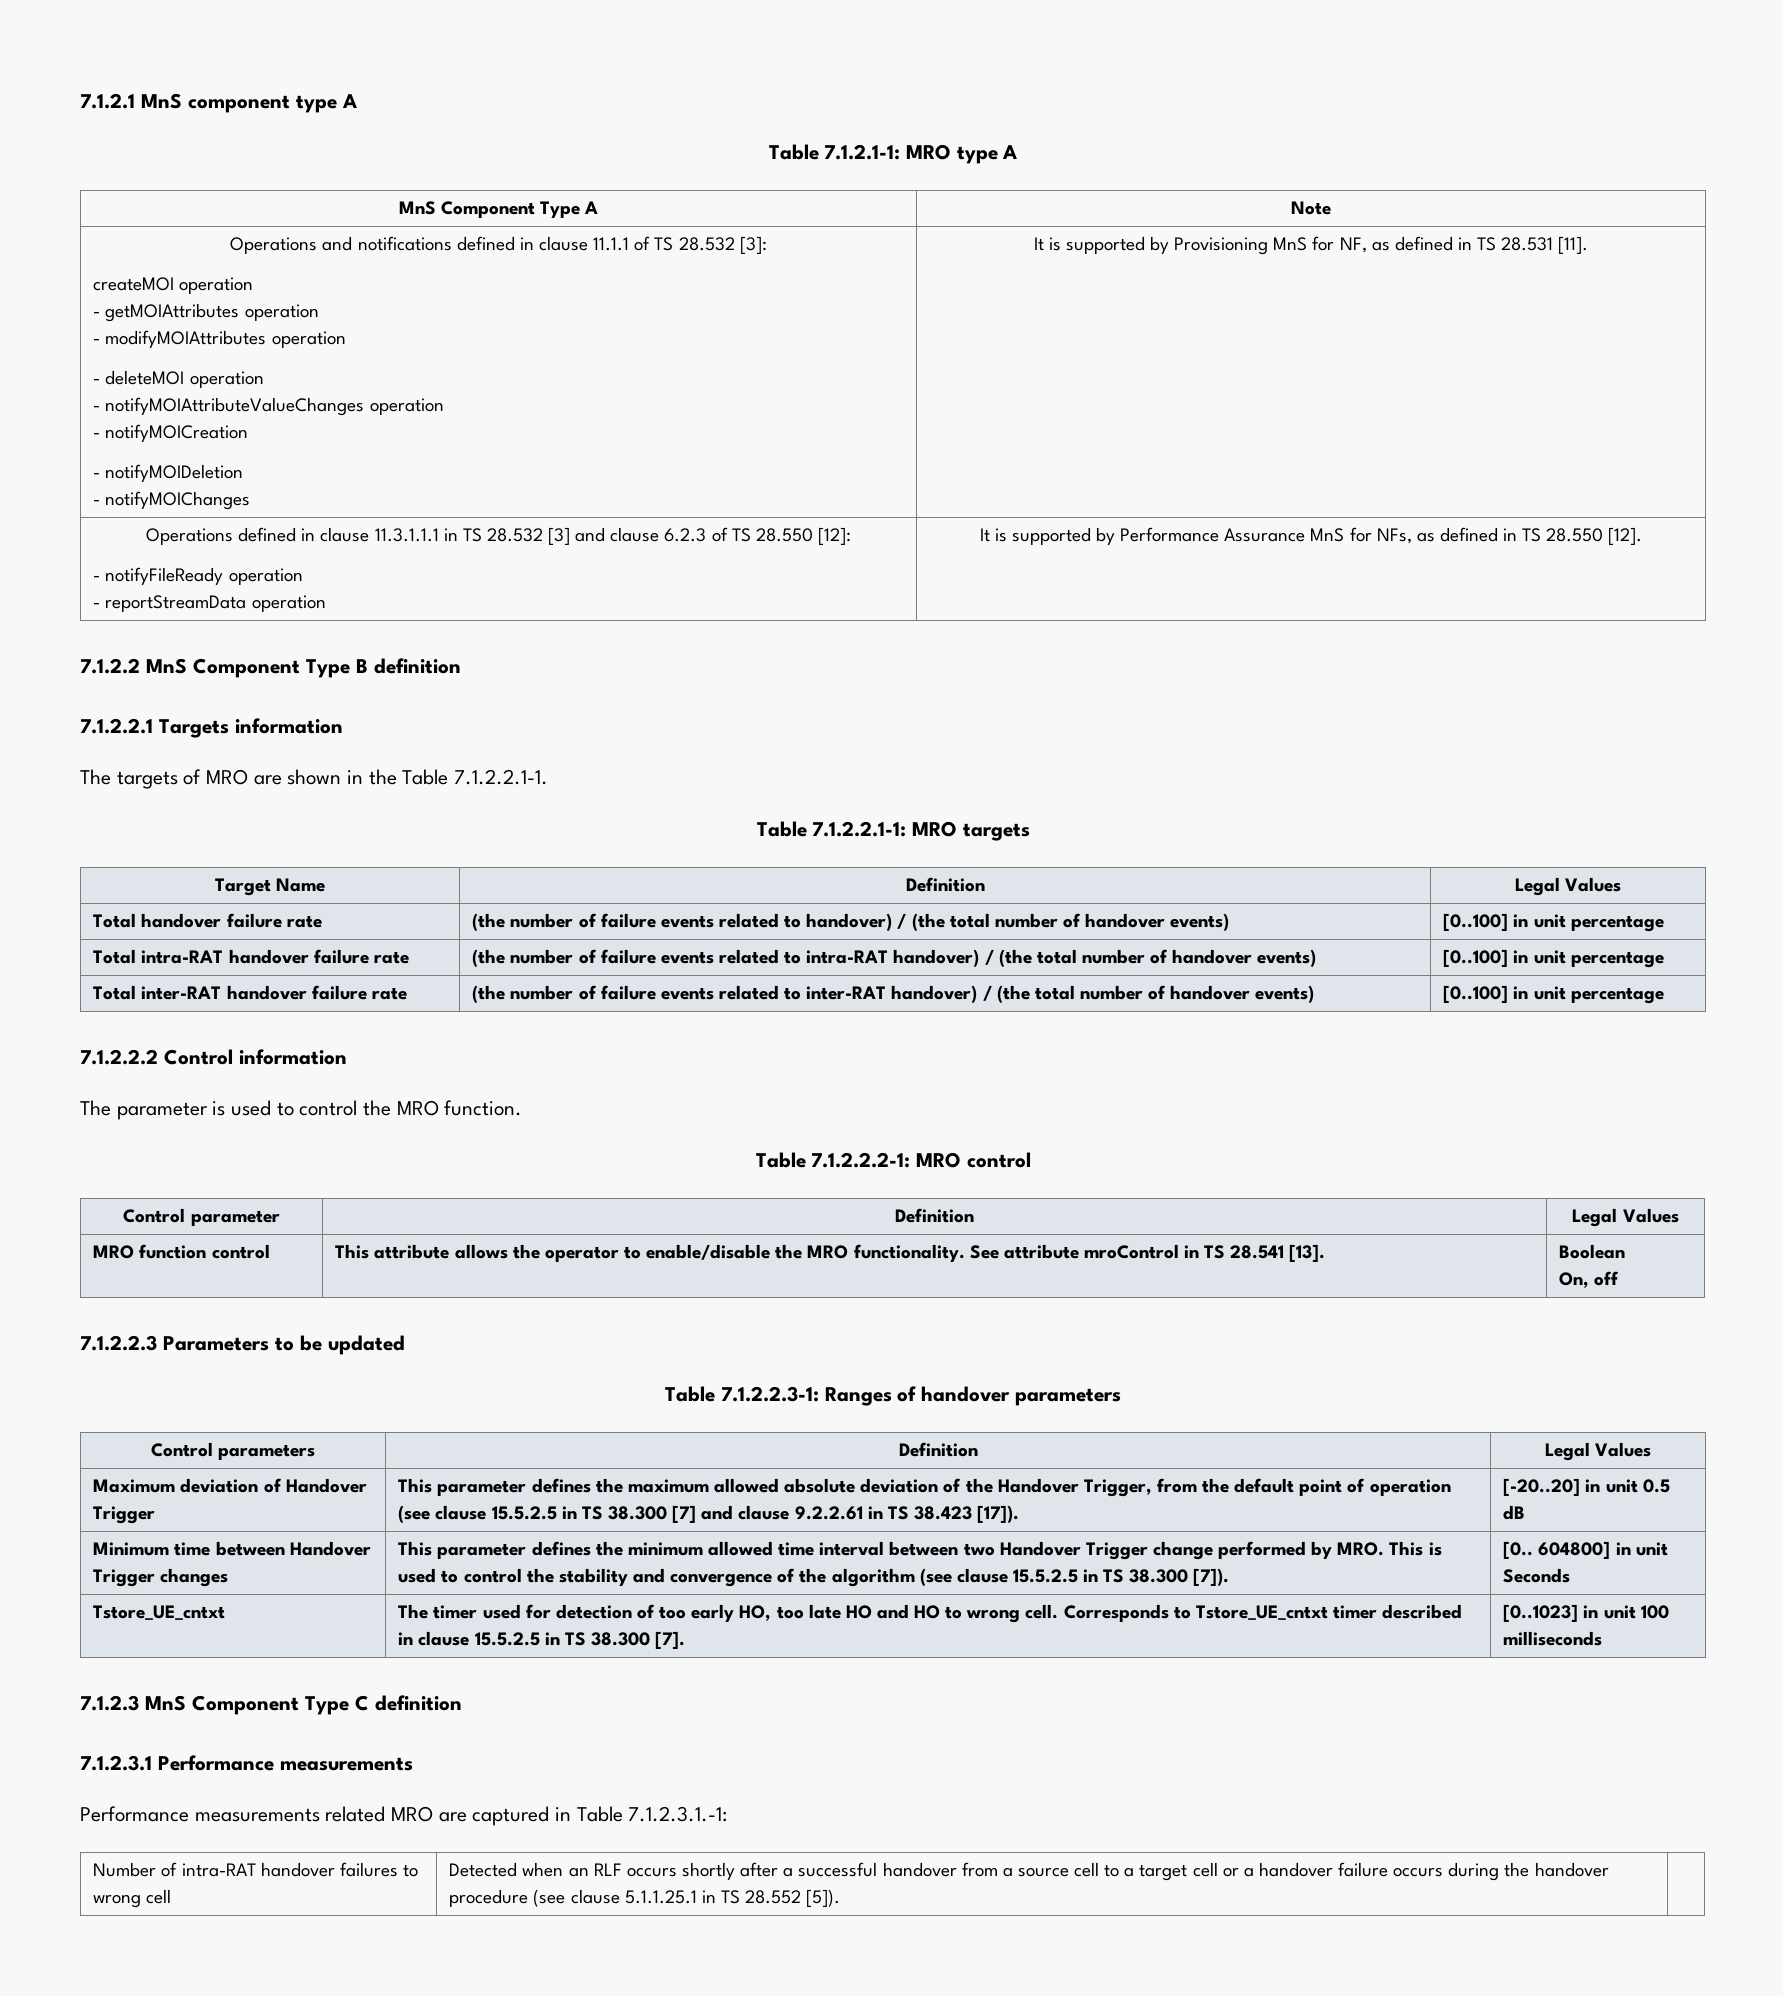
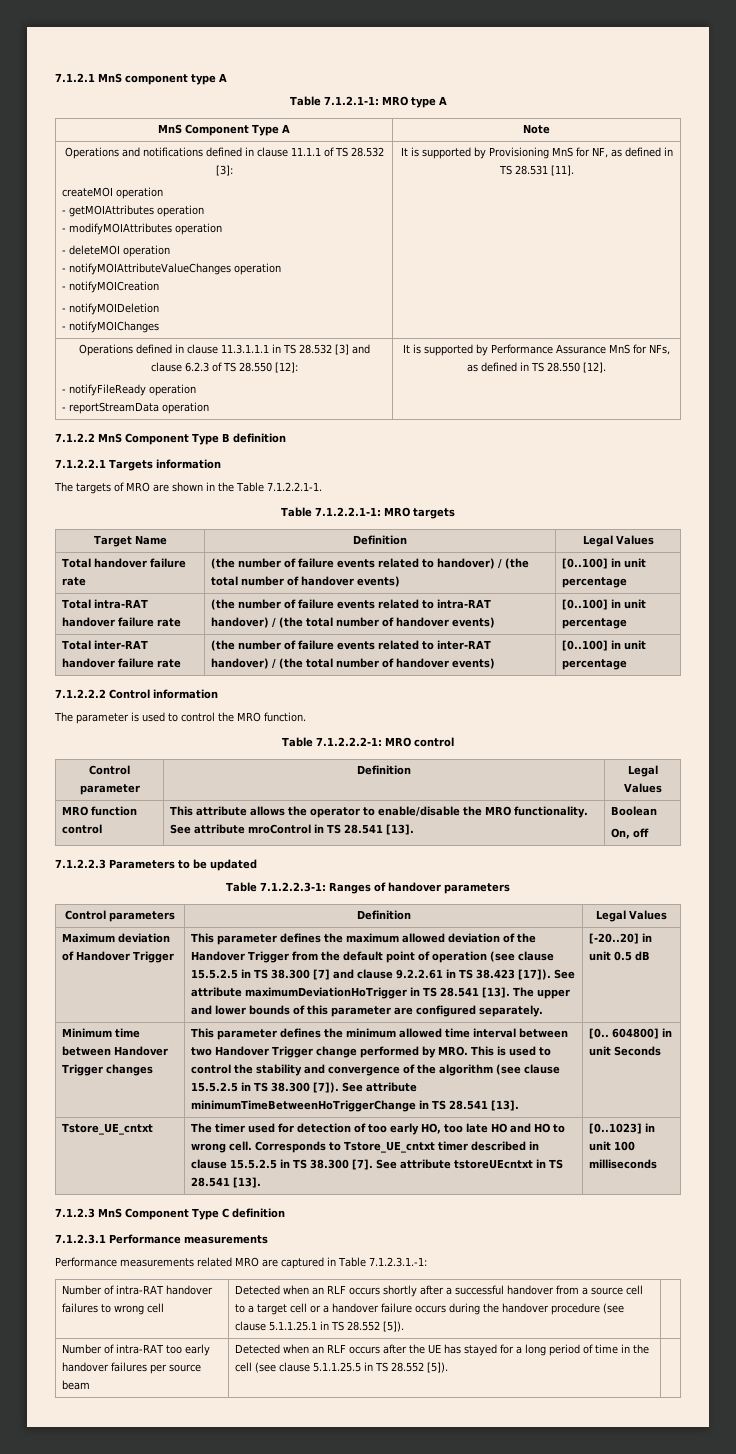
- This parameter defines the maximum allowed absolute deviation of the Handover Trigger, from the default point of operation (see clause 15.5.2.5 in TS 38.300 [7] and clause 9.2.2.61 in TS 38.423 [17]).
+ This parameter defines the maximum allowed deviation of the Handover Trigger from the default point of operation (see clause 15.5.2.5 in TS 38.300 [7] and clause 9.2.2.61 in TS 38.423 [17]). See attribute maximumDeviationHoTrigger in TS 28.541 [13]. The upper and lower bounds of this parameter are configured separately.
+ See attribute minimumTimeBetweenHoTriggerChange in TS 28.541 [13].
+ See attribute tstoreUEcntxt in TS 28.541 [13].
+ Number of intra-RAT too early handover failures per source beam | Detected when an RLF occurs after the UE has stayed for a long period of time in the cell (see clause 5.1.1.25.5 in TS 28.552 [5]). |

